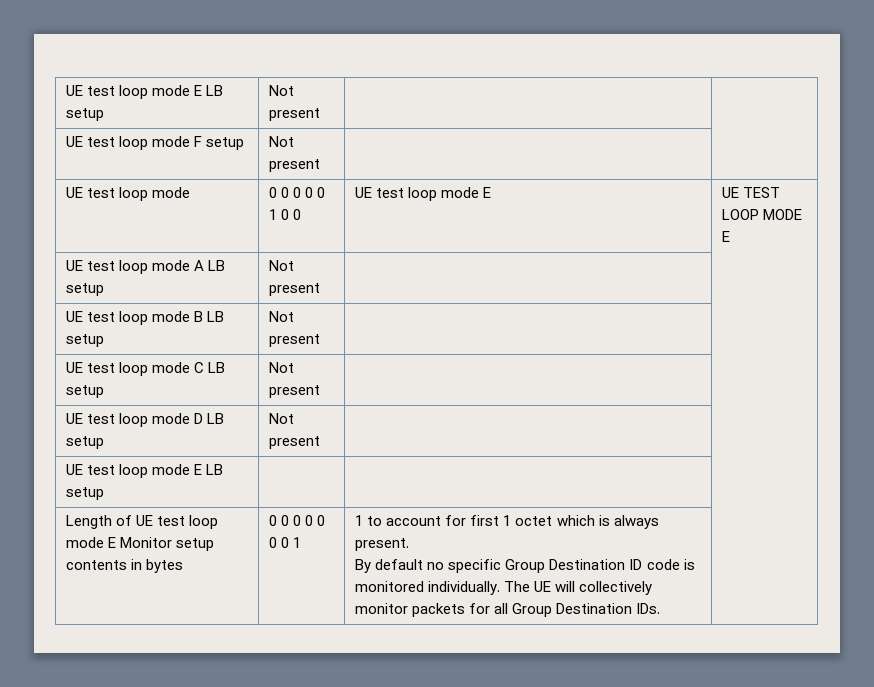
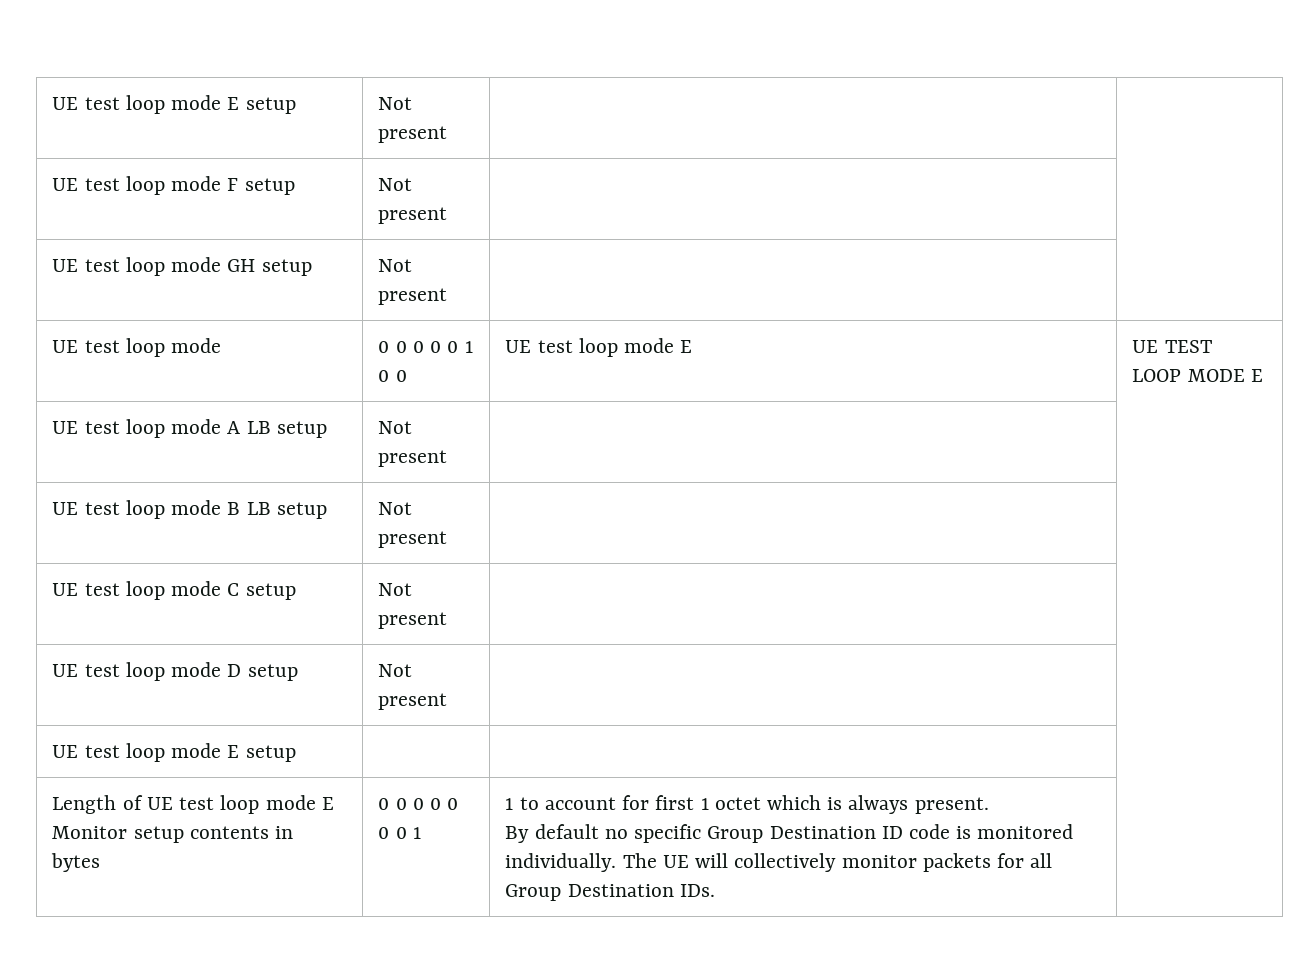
- UE test loop mode E LB setup | Not present | |
+ UE test loop mode E setup | Not present | |
+ UE test loop mode GH setup | Not present | |
- UE test loop mode C LB setup | Not present | |
+ UE test loop mode C setup | Not present | |
- UE test loop mode D LB setup | Not present | |
+ UE test loop mode D setup | Not present | |
- UE test loop mode E LB setup | | |
+ UE test loop mode E setup | | |

